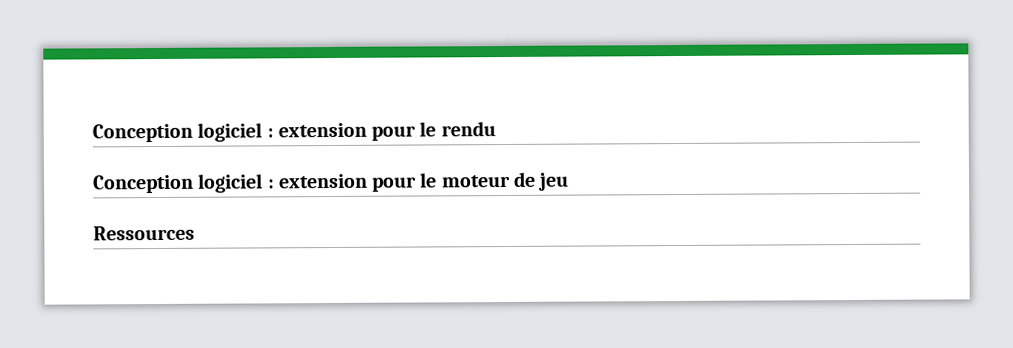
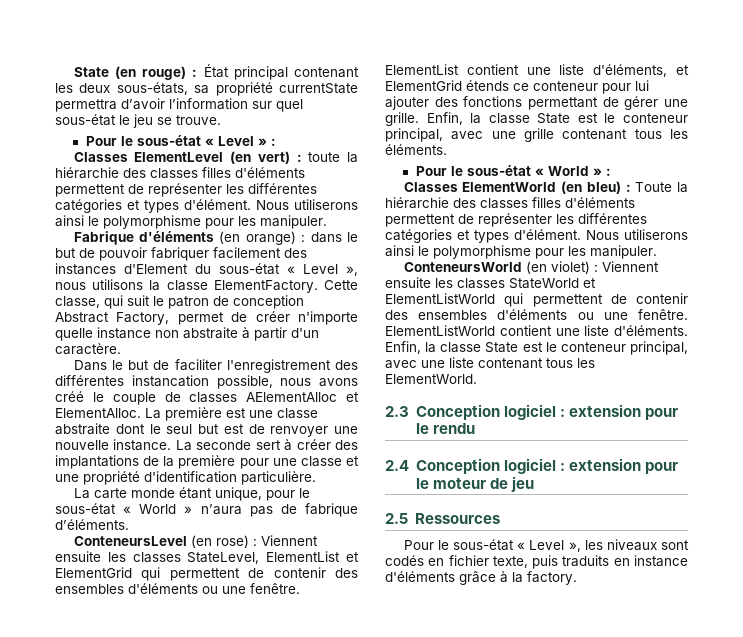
- Conception logiciel : extension pour le rendu
+ State (en rouge) : État principal contenant les deux sous-états, sa propriété currentState permettra d’avoir l’information sur quel sous-état le jeu se trouve.
+ Pour le sous-état « Level » :
+ Classes ElementLevel (en vert) : toute la hiérarchie des classes filles d'éléments permettent de représenter les différentes catégories et types d'élément. Nous utiliserons ainsi le polymorphisme pour les manipuler.
+ Fabrique d'éléments (en orange) : dans le but de pouvoir fabriquer facilement des instances d'Element du sous-état « Level », nous utilisons la classe ElementFactory. Cette classe, qui suit le patron de conception Abstract Factory, permet de créer n'importe quelle instance non abstraite à partir d'un caractère.
+ Dans le but de faciliter l'enregistrement des différentes instancation possible, nous avons créé le couple de classes AElementAlloc et ElementAlloc. La première est une classe abstraite dont le seul but est de renvoyer une nouvelle instance. La seconde sert à créer des implantations de la première pour une classe et une propriété d'identification particulière.
+ La carte monde étant unique, pour le sous-état « World » n’aura pas de fabrique d’éléments.
+ ConteneursLevel (en rose) : Viennent ensuite les classes StateLevel, ElementList et ElementGrid qui permettent de contenir des ensembles d'éléments ou une fenêtre. ElementList contient une liste d'éléments, et ElementGrid étends ce conteneur pour lui ajouter des fonctions permettant de gérer une grille. Enfin, la classe State est le conteneur principal, avec une grille contenant tous les éléments.
+ Pour le sous-état « World » :
+ Classes ElementWorld (en bleu) : Toute la hiérarchie des classes filles d'éléments permettent de représenter les différentes catégories et types d'élément. Nous utiliserons ainsi le polymorphisme pour les manipuler.
+ ConteneursWorld (en violet) : Viennent ensuite les classes StateWorld et ElementListWorld qui permettent de contenir des ensembles d'éléments ou une fenêtre. ElementListWorld contient une liste d'éléments. Enfin, la classe State est le conteneur principal, avec une liste contenant tous les ElementWorld.
+ 2.3 Conception logiciel : extension pour le rendu
- Conception logiciel : extension pour le moteur de jeu
+ 2.4 Conception logiciel : extension pour le moteur de jeu
- Ressources
+ 2.5 Ressources
+ Pour le sous-état « Level », les niveaux sont codés en fichier texte, puis traduits en instance d'éléments grâce à la factory.

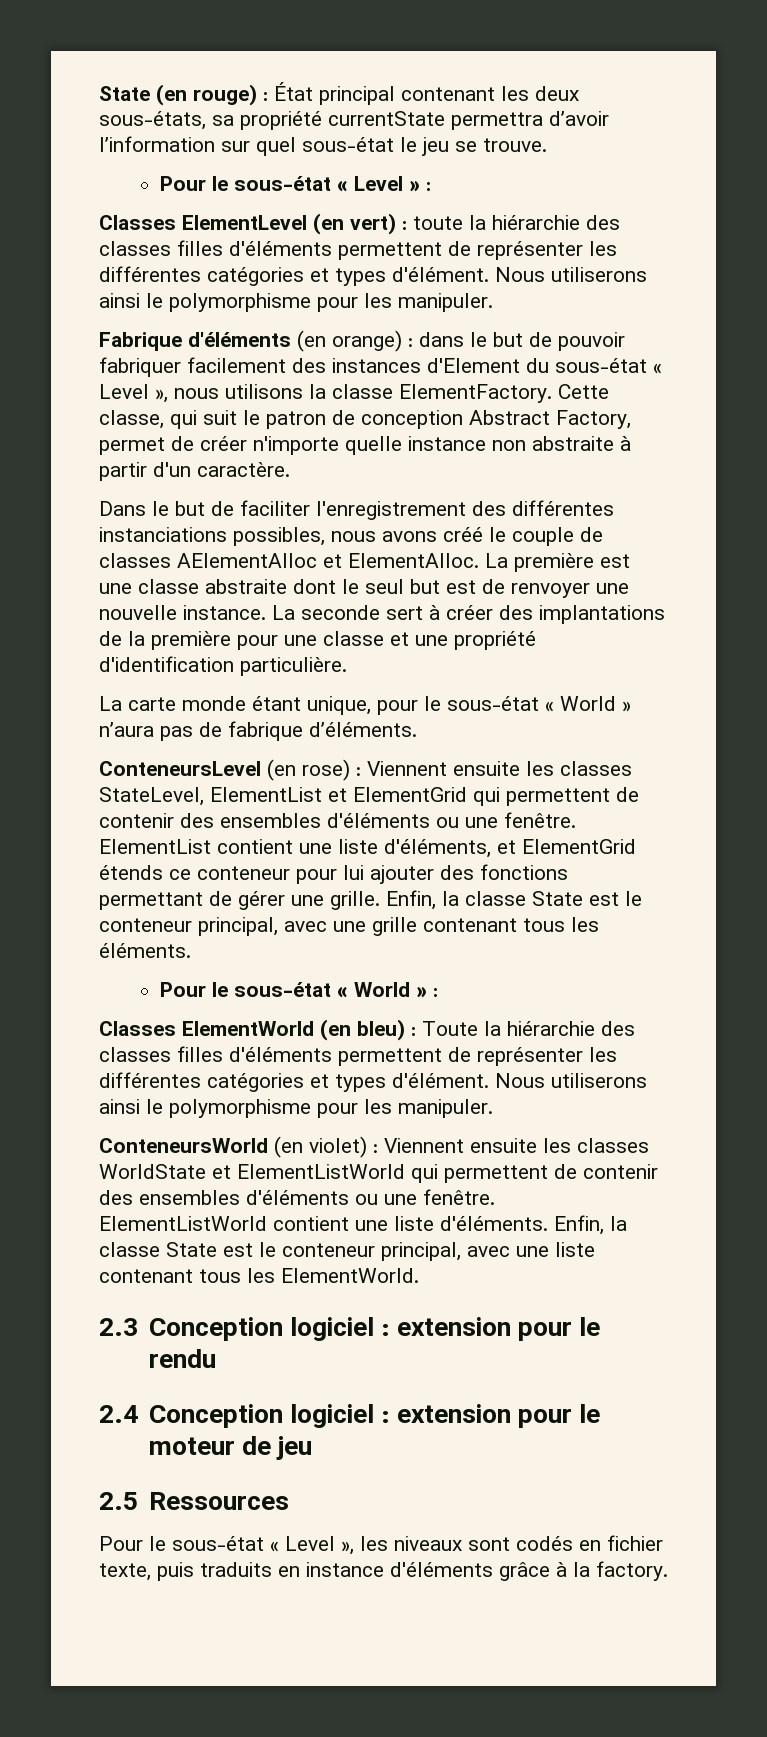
- Dans le but de faciliter l'enregistrement des différentes instancation possible, nous avons créé le couple de classes AElementAlloc et ElementAlloc.
+ Dans le but de faciliter l'enregistrement des différentes instanciations possibles, nous avons créé le couple de classes AElementAlloc et ElementAlloc.
- ConteneursWorld (en violet) : Viennent ensuite les classes StateWorld et ElementListWorld qui permettent de contenir des ensembles d'éléments ou une fenêtre.
+ ConteneursWorld (en violet) : Viennent ensuite les classes WorldState et ElementListWorld qui permettent de contenir des ensembles d'éléments ou une fenêtre.

